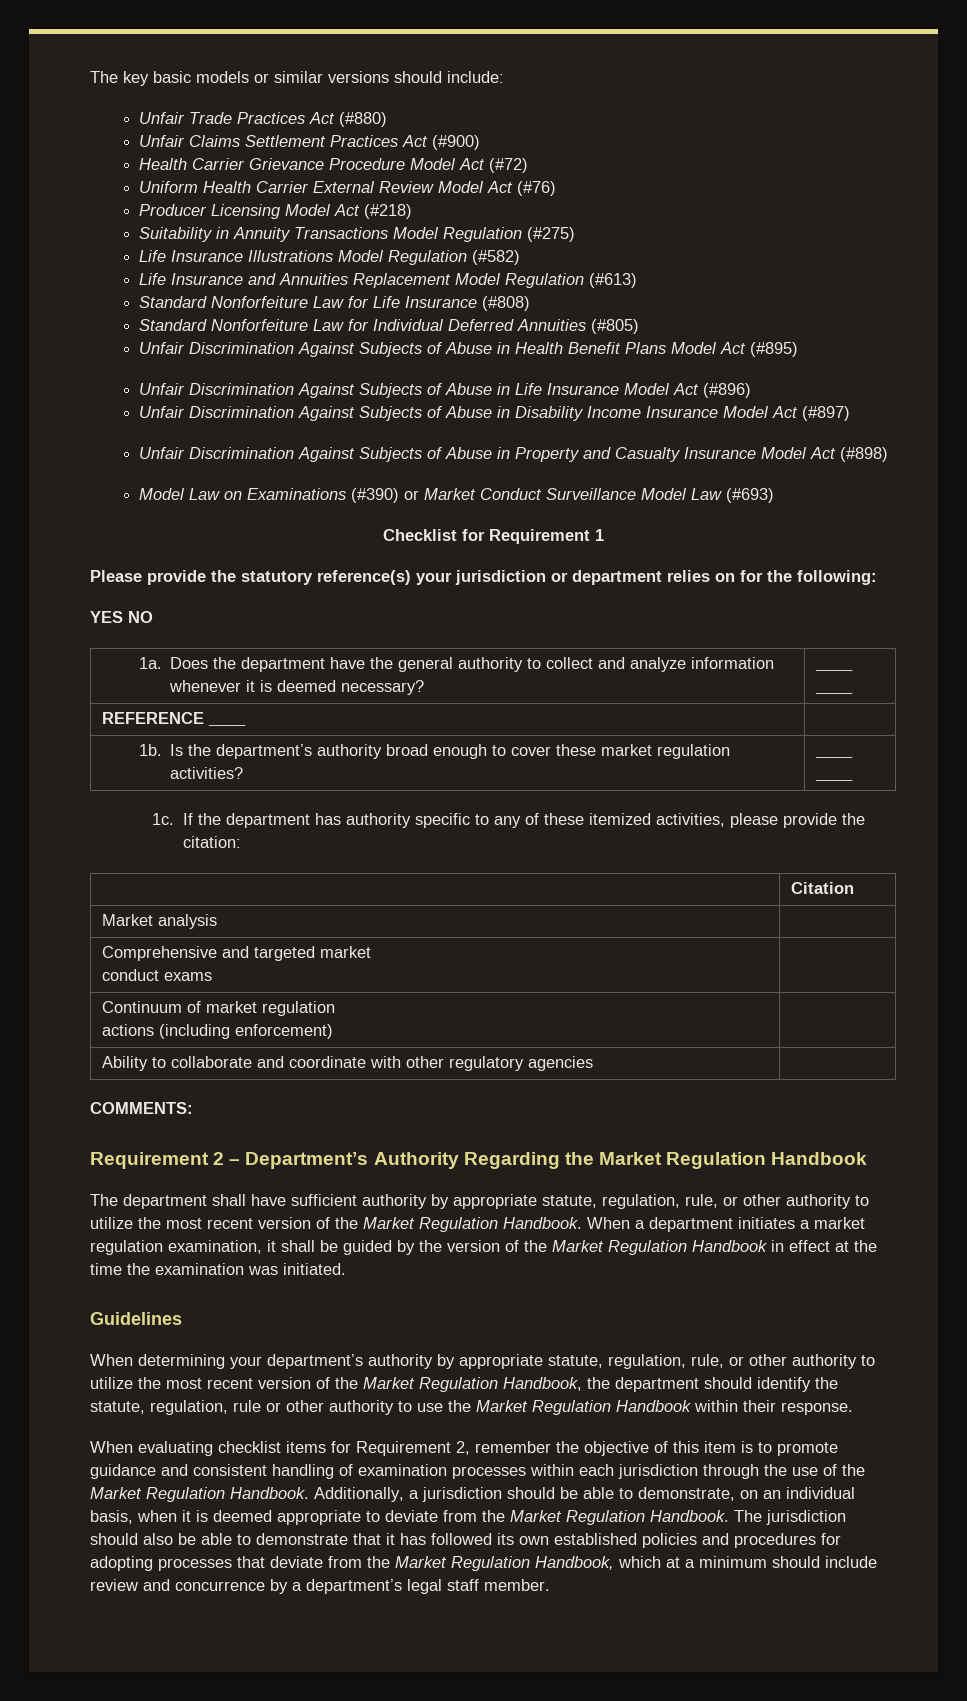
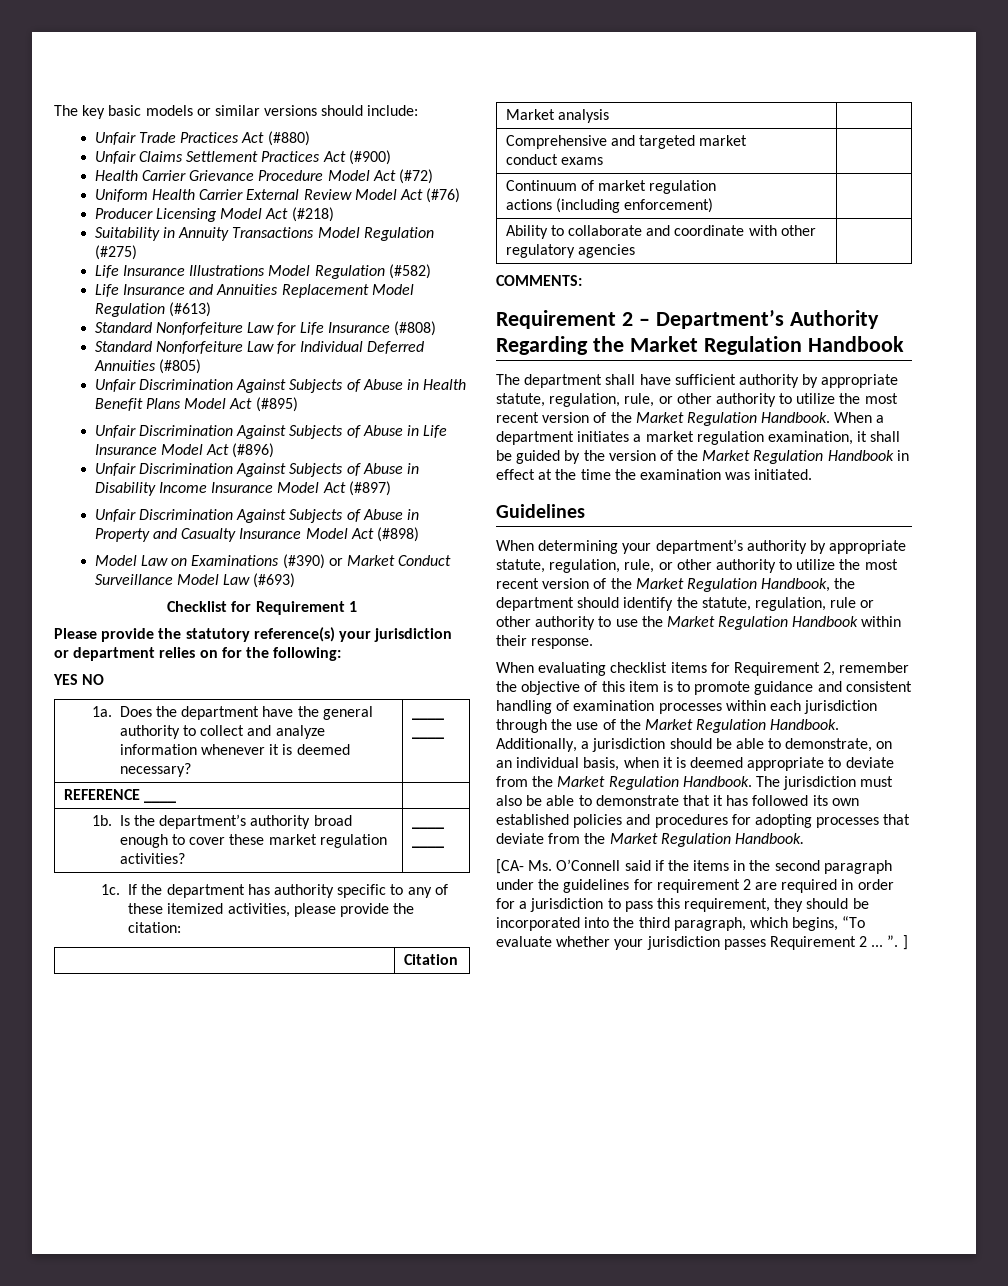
- The jurisdiction should also be able to demonstrate that it has followed its own established policies and procedures for adopting processes that deviate from the Market Regulation Handbook, which at a minimum should include review and concurrence by a department’s legal staff member.
+ The jurisdiction must also be able to demonstrate that it has followed its own established policies and procedures for adopting processes that deviate from the Market Regulation Handbook.
+ [CA- Ms. O’Connell said if the items in the second paragraph under the guidelines for requirement 2 are required in order for a jurisdiction to pass this requirement, they should be incorporated into the third paragraph, which begins, “To evaluate whether your jurisdiction passes Requirement 2 ... ”. ]

